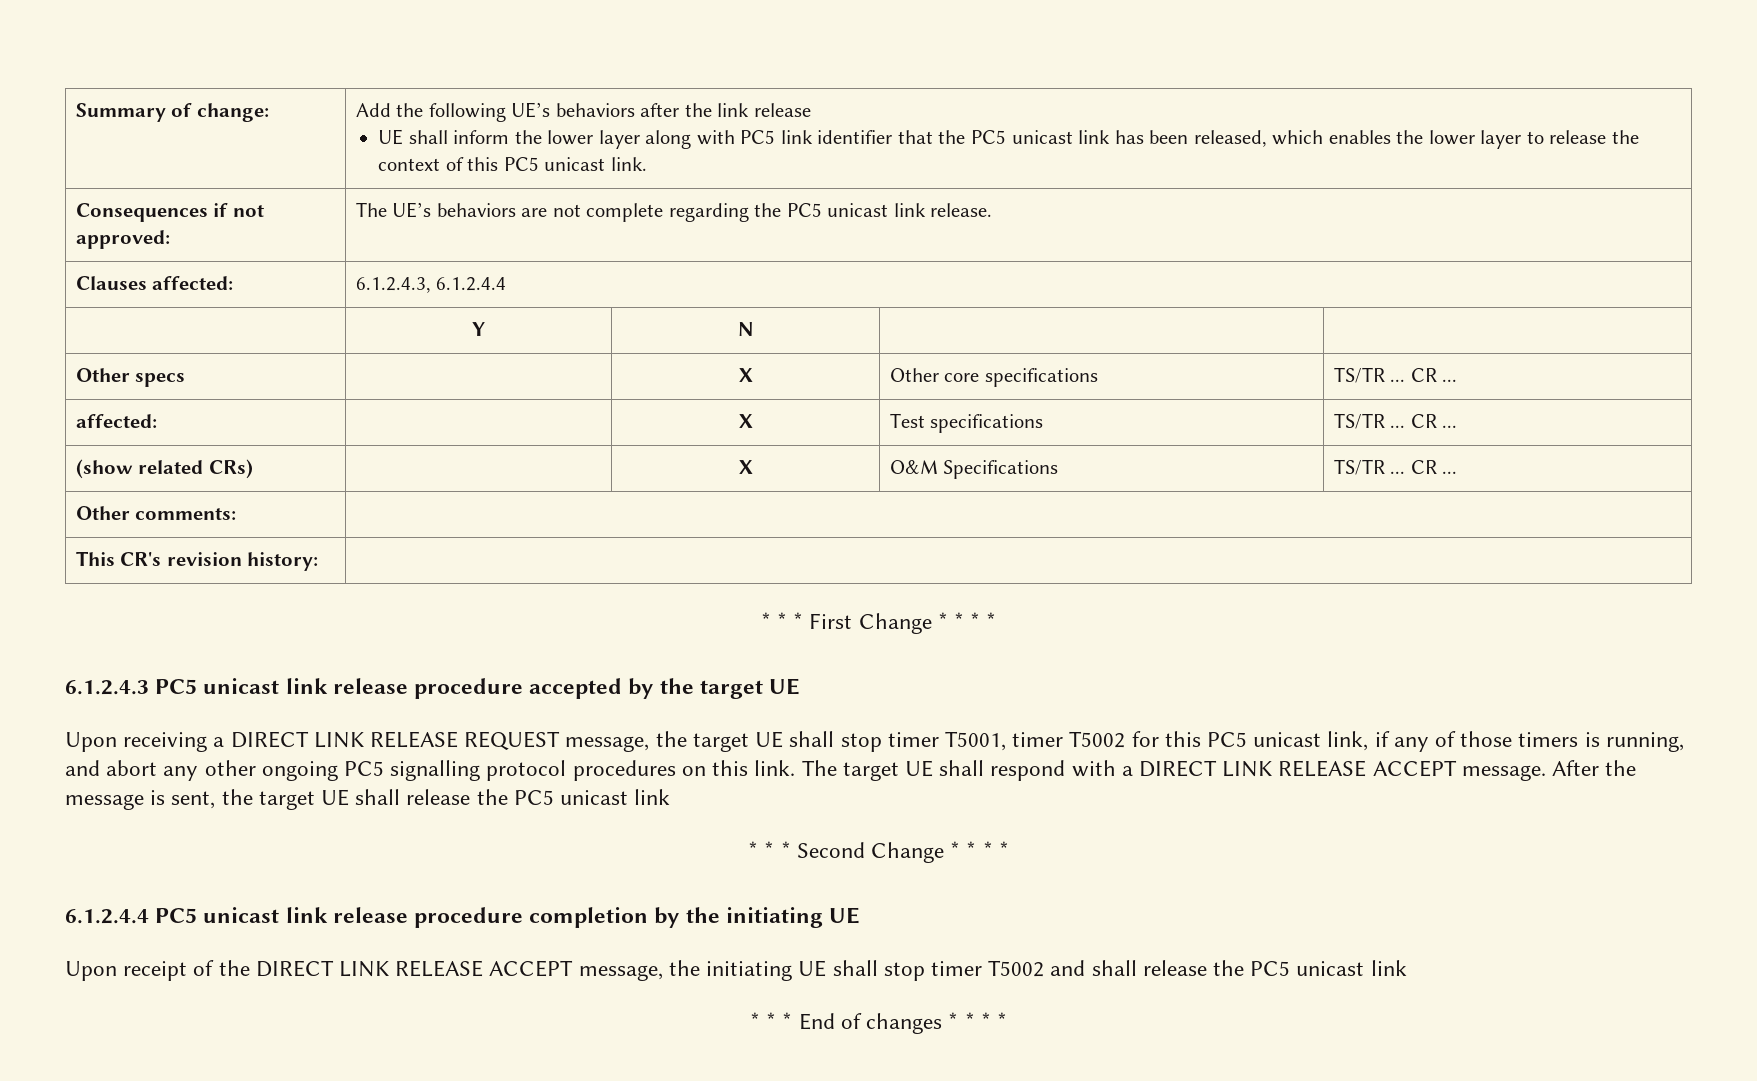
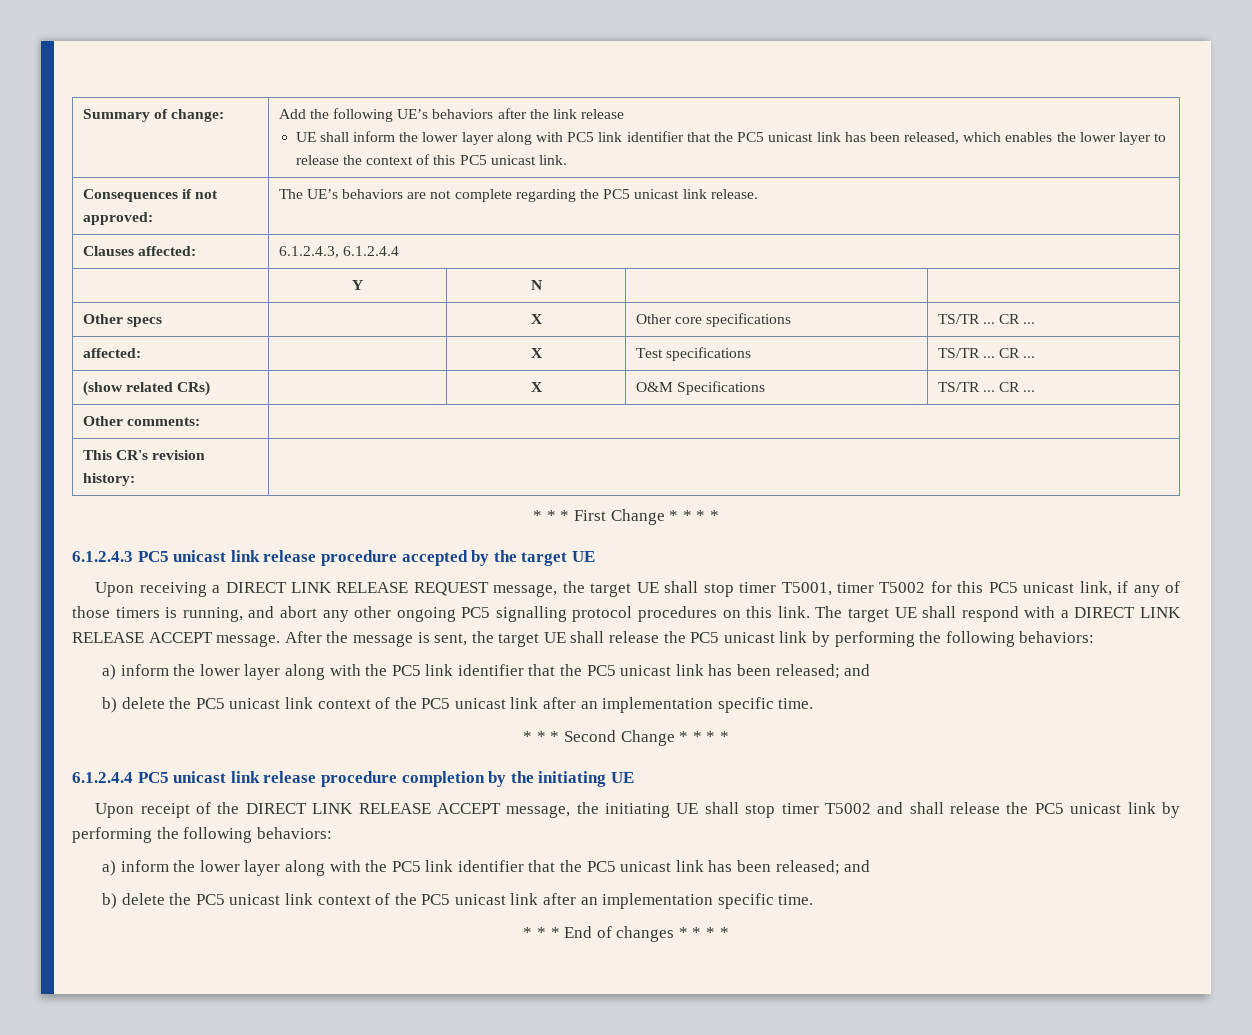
- After the message is sent, the target UE shall release the PC5 unicast link
+ After the message is sent, the target UE shall release the PC5 unicast link by performing the following behaviors:
+ a) inform the lower layer along with the PC5 link identifier that the PC5 unicast link has been released; and
+ b) delete the PC5 unicast link context of the PC5 unicast link after an implementation specific time.
- Upon receipt of the DIRECT LINK RELEASE ACCEPT message, the initiating UE shall stop timer T5002 and shall release the PC5 unicast link
+ Upon receipt of the DIRECT LINK RELEASE ACCEPT message, the initiating UE shall stop timer T5002 and shall release the PC5 unicast link by performing the following behaviors:
+ a) inform the lower layer along with the PC5 link identifier that the PC5 unicast link has been released; and
+ b) delete the PC5 unicast link context of the PC5 unicast link after an implementation specific time.

